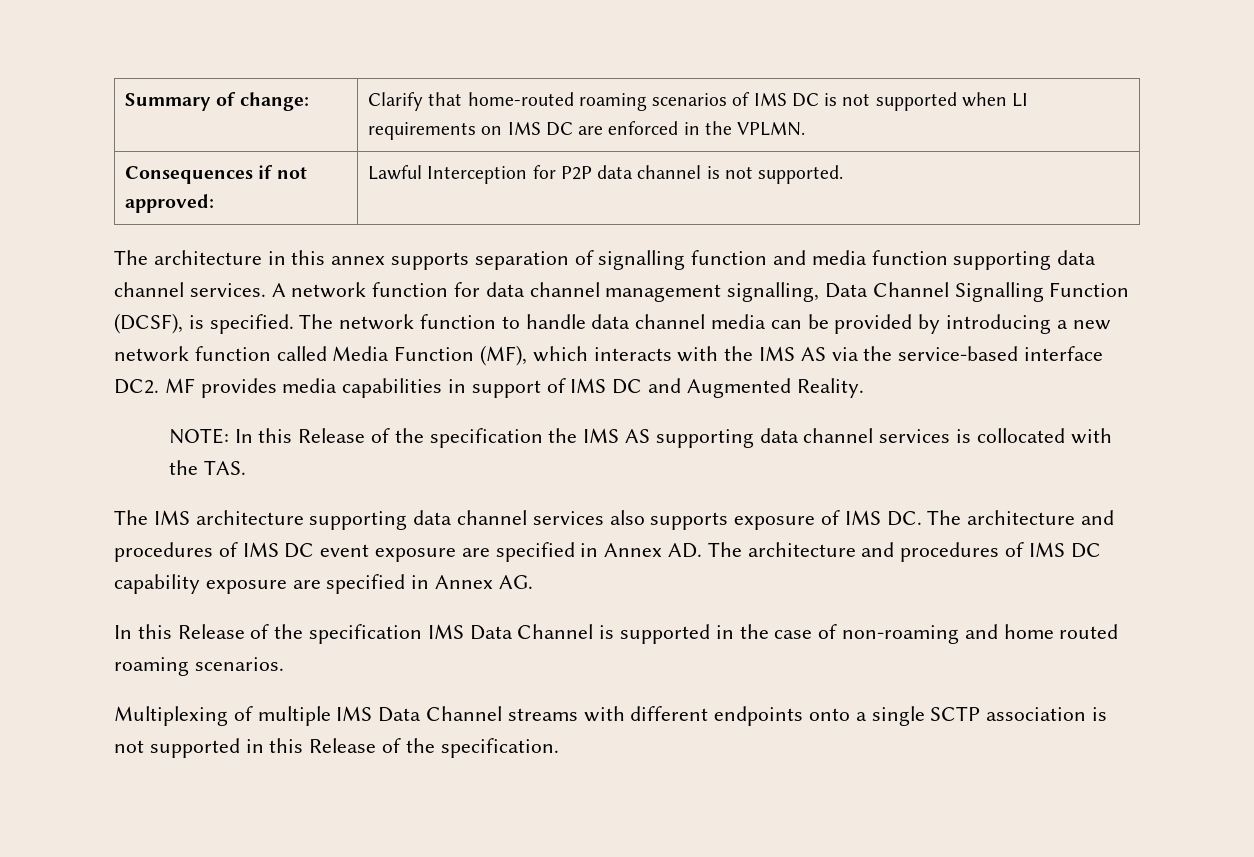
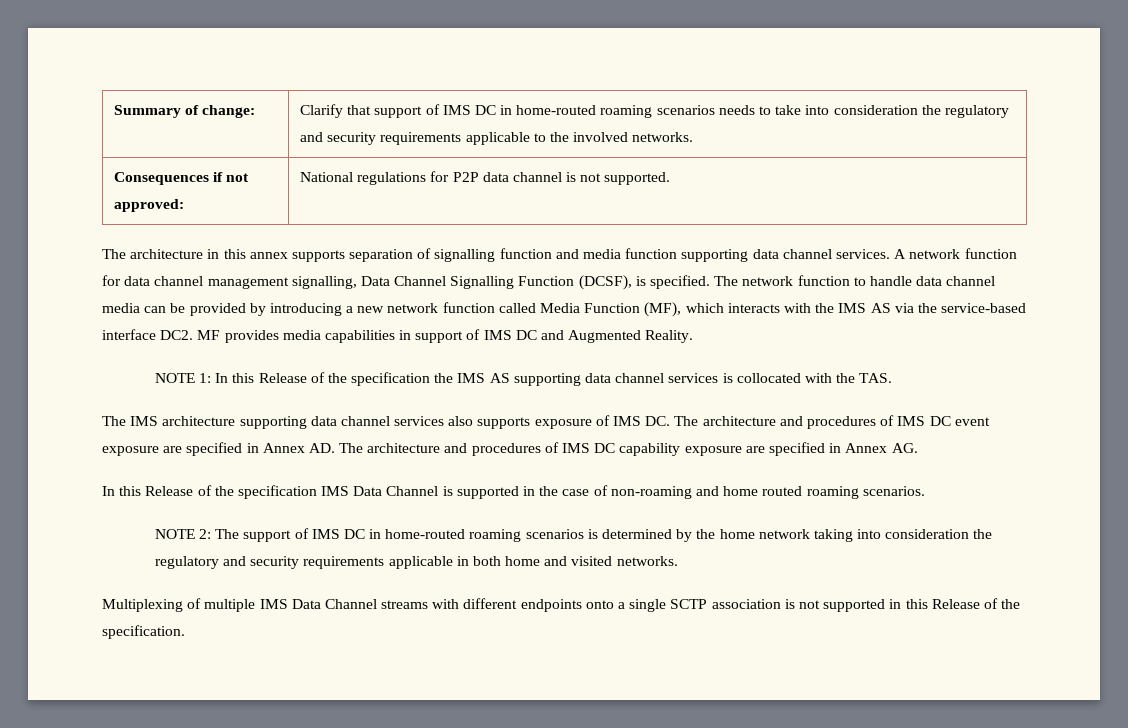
- Summary of change: | Clarify that home-routed roaming scenarios of IMS DC is not supported when LI requirements on IMS DC are enforced in the VPLMN.
+ Summary of change: | Clarify that support of IMS DC in home-routed roaming scenarios needs to take into consideration the regulatory and security requirements applicable to the involved networks.
- Consequences if not approved: | Lawful Interception for P2P data channel is not supported.
+ Consequences if not approved: | National regulations for P2P data channel is not supported.
- NOTE: In this Release of the specification the IMS AS supporting data channel services is collocated with the TAS.
+ NOTE 1: In this Release of the specification the IMS AS supporting data channel services is collocated with the TAS.
+ NOTE 2: The support of IMS DC in home-routed roaming scenarios is determined by the home network taking into consideration the regulatory and security requirements applicable in both home and visited networks.

